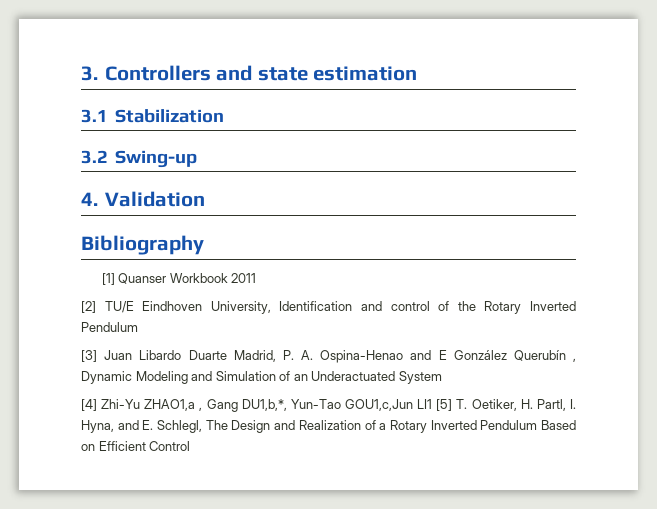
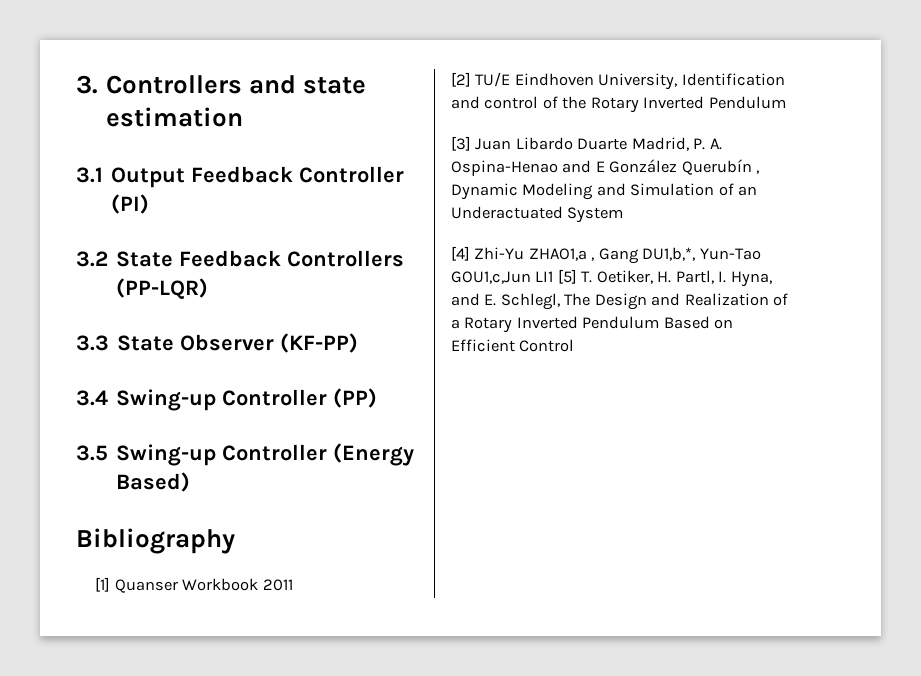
- 3.1 Stabilization
- 3.2 Swing-up
- 4. Validation
+ 3.1 Output Feedback Controller (PI)
+ 3.2 State Feedback Controllers (PP-LQR)
+ 3.3 State Observer (KF-PP)
+ 3.4 Swing-up Controller (PP)
+ 3.5 Swing-up Controller (Energy Based)

